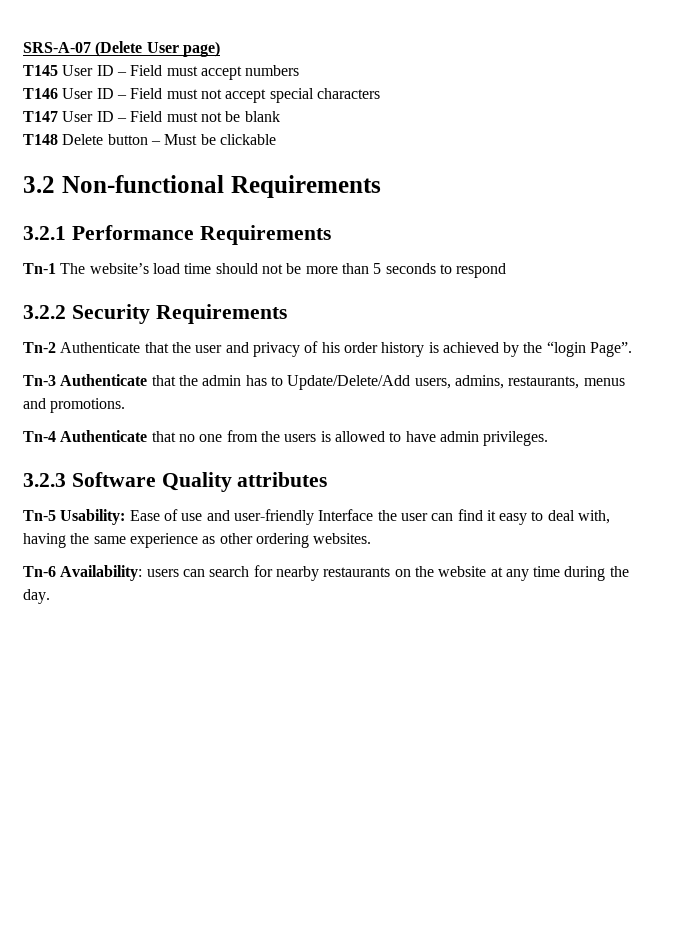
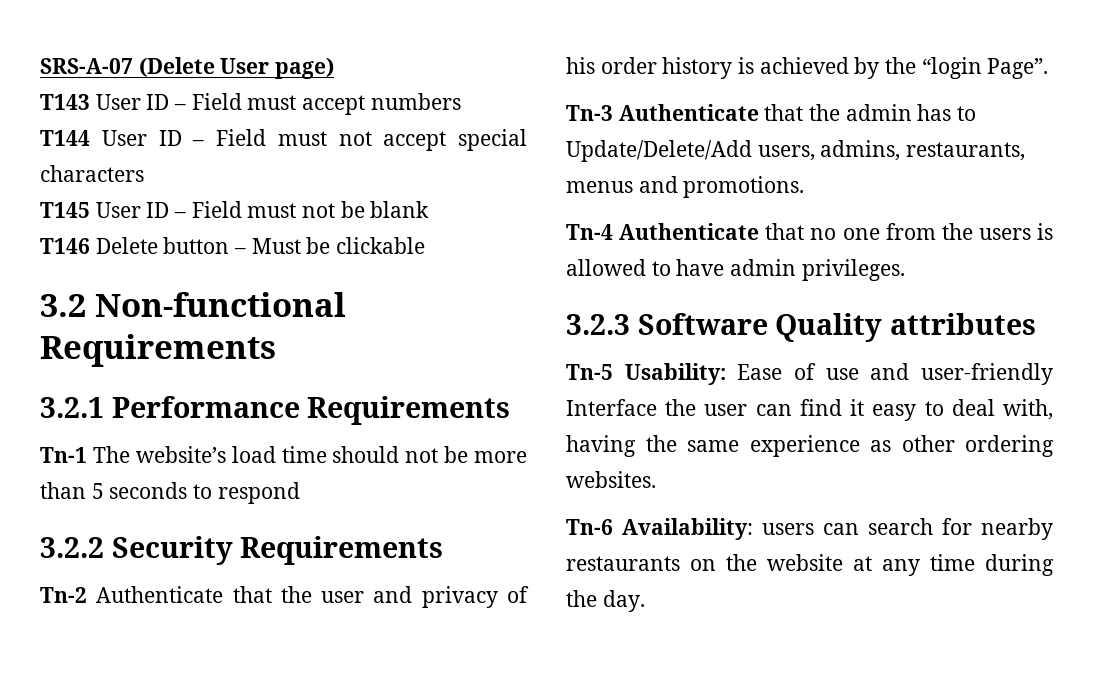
- T145 User ID – Field must accept numbers
+ T143 User ID – Field must accept numbers
- T146 User ID – Field must not accept special characters
+ T144 User ID – Field must not accept special characters
- T147 User ID – Field must not be blank
+ T145 User ID – Field must not be blank
- T148 Delete button – Must be clickable
+ T146 Delete button – Must be clickable

